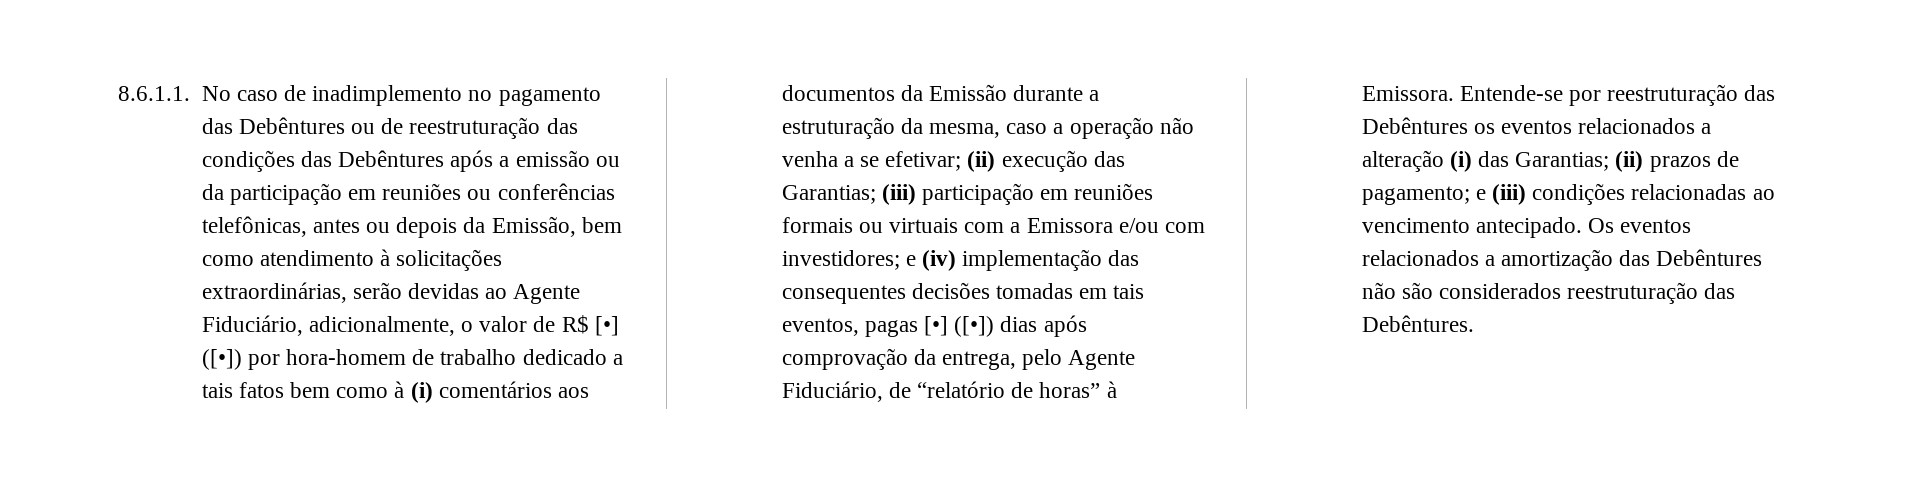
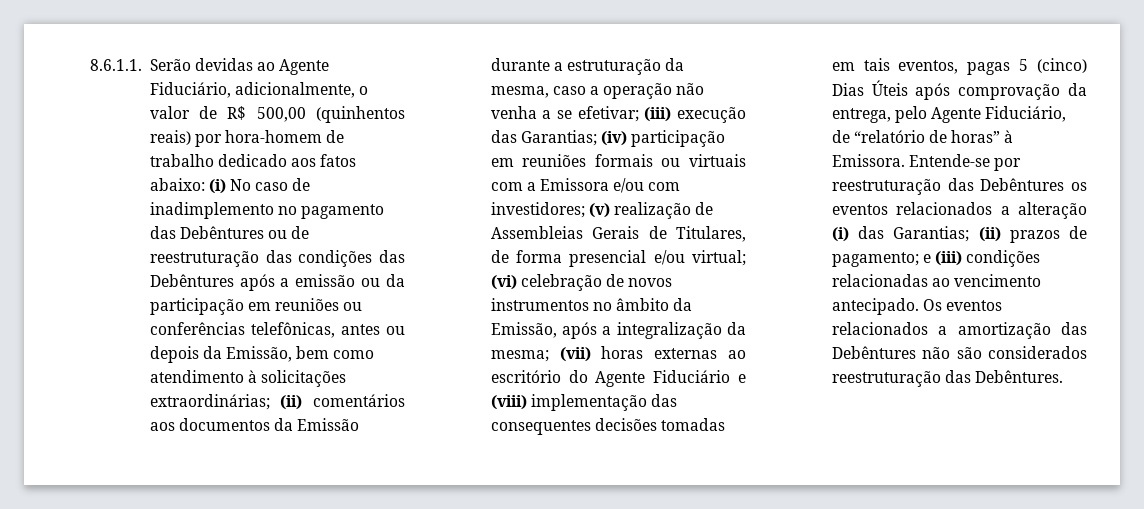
- 8.6.1.1. No caso de inadimplemento no pagamento das Debêntures ou de reestruturação das condições das Debêntures após a emissão ou da participação em reuniões ou conferências telefônicas, antes ou depois da Emissão, bem como atendimento à solicitações extraordinárias, serão devidas ao Agente Fiduciário, adicionalmente, o valor de R$ [•] ([•]) por hora-homem de trabalho dedicado a tais fatos bem como à (i) comentários aos documentos da Emissão durante a estruturação da mesma, caso a operação não venha a se efetivar;
+ 8.6.1.1. Serão devidas ao Agente Fiduciário, adicionalmente, o valor de R$ 500,00 (quinhentos reais) por hora-homem de trabalho dedicado aos fatos abaixo: (i) No caso de inadimplemento no pagamento das Debêntures ou de reestruturação das condições das Debêntures após a emissão ou da participação em reuniões ou conferências telefônicas, antes ou depois da Emissão, bem como atendimento à solicitações extraordinárias; (ii) comentários aos documentos da Emissão durante a estruturação da mesma, caso a operação não venha a se efetivar;
- (ii) execução das Garantias;
+ (iii) execução das Garantias;
- (iii) participação em reuniões formais ou virtuais com a Emissora e/ou com investidores;
+ (iv) participação em reuniões formais ou virtuais com a Emissora e/ou com investidores;
- e (iv) implementação das consequentes decisões tomadas em tais eventos, pagas [•] ([•]) dias após comprovação da entrega, pelo Agente Fiduciário, de “relatório de horas” à Emissora.
+ (v) realização de Assembleias Gerais de Titulares, de forma presencial e/ou virtual; (vi) celebração de novos instrumentos no âmbito da Emissão, após a integralização da mesma; (vii) horas externas ao escritório do Agente Fiduciário e (viii) implementação das consequentes decisões tomadas em tais eventos, pagas 5 (cinco) Dias Úteis após comprovação da entrega, pelo Agente Fiduciário, de “relatório de horas” à Emissora.

